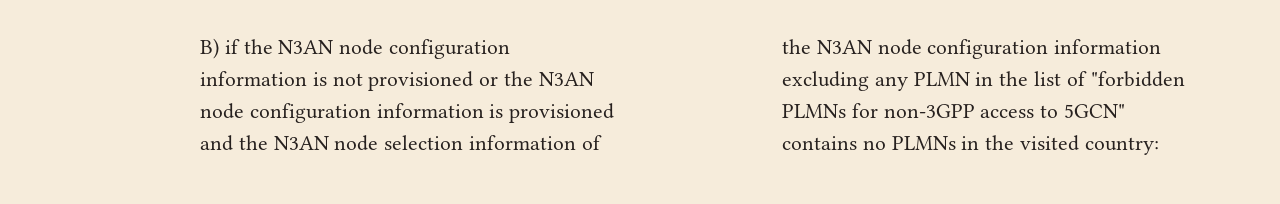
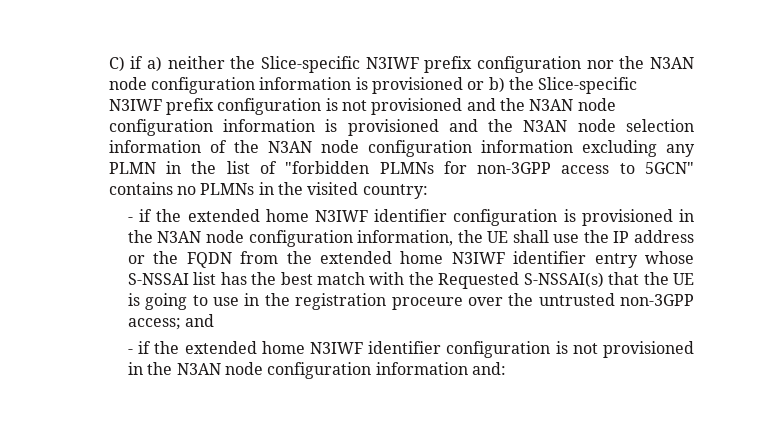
- B) if the N3AN node configuration information is not provisioned or the N3AN node configuration information is provisioned and the N3AN node selection information of the N3AN node configuration information excluding any PLMN in the list of "forbidden PLMNs for non-3GPP access to 5GCN" contains no PLMNs in the visited country:
+ C) if a) neither the Slice-specific N3IWF prefix configuration nor the N3AN node configuration information is provisioned or b) the Slice-specific N3IWF prefix configuration is not provisioned and the N3AN node configuration information is provisioned and the N3AN node selection information of the N3AN node configuration information excluding any PLMN in the list of "forbidden PLMNs for non-3GPP access to 5GCN" contains no PLMNs in the visited country:
+ - if the extended home N3IWF identifier configuration is provisioned in the N3AN node configuration information, the UE shall use the IP address or the FQDN from the extended home N3IWF identifier entry whose S-NSSAI list has the best match with the Requested S-NSSAI(s) that the UE is going to use in the registration proceure over the untrusted non-3GPP access; and
+ - if the extended home N3IWF identifier configuration is not provisioned in the N3AN node configuration information and:

